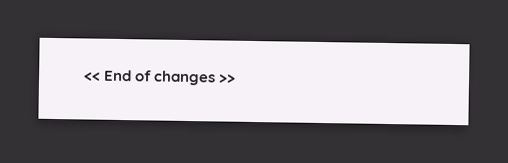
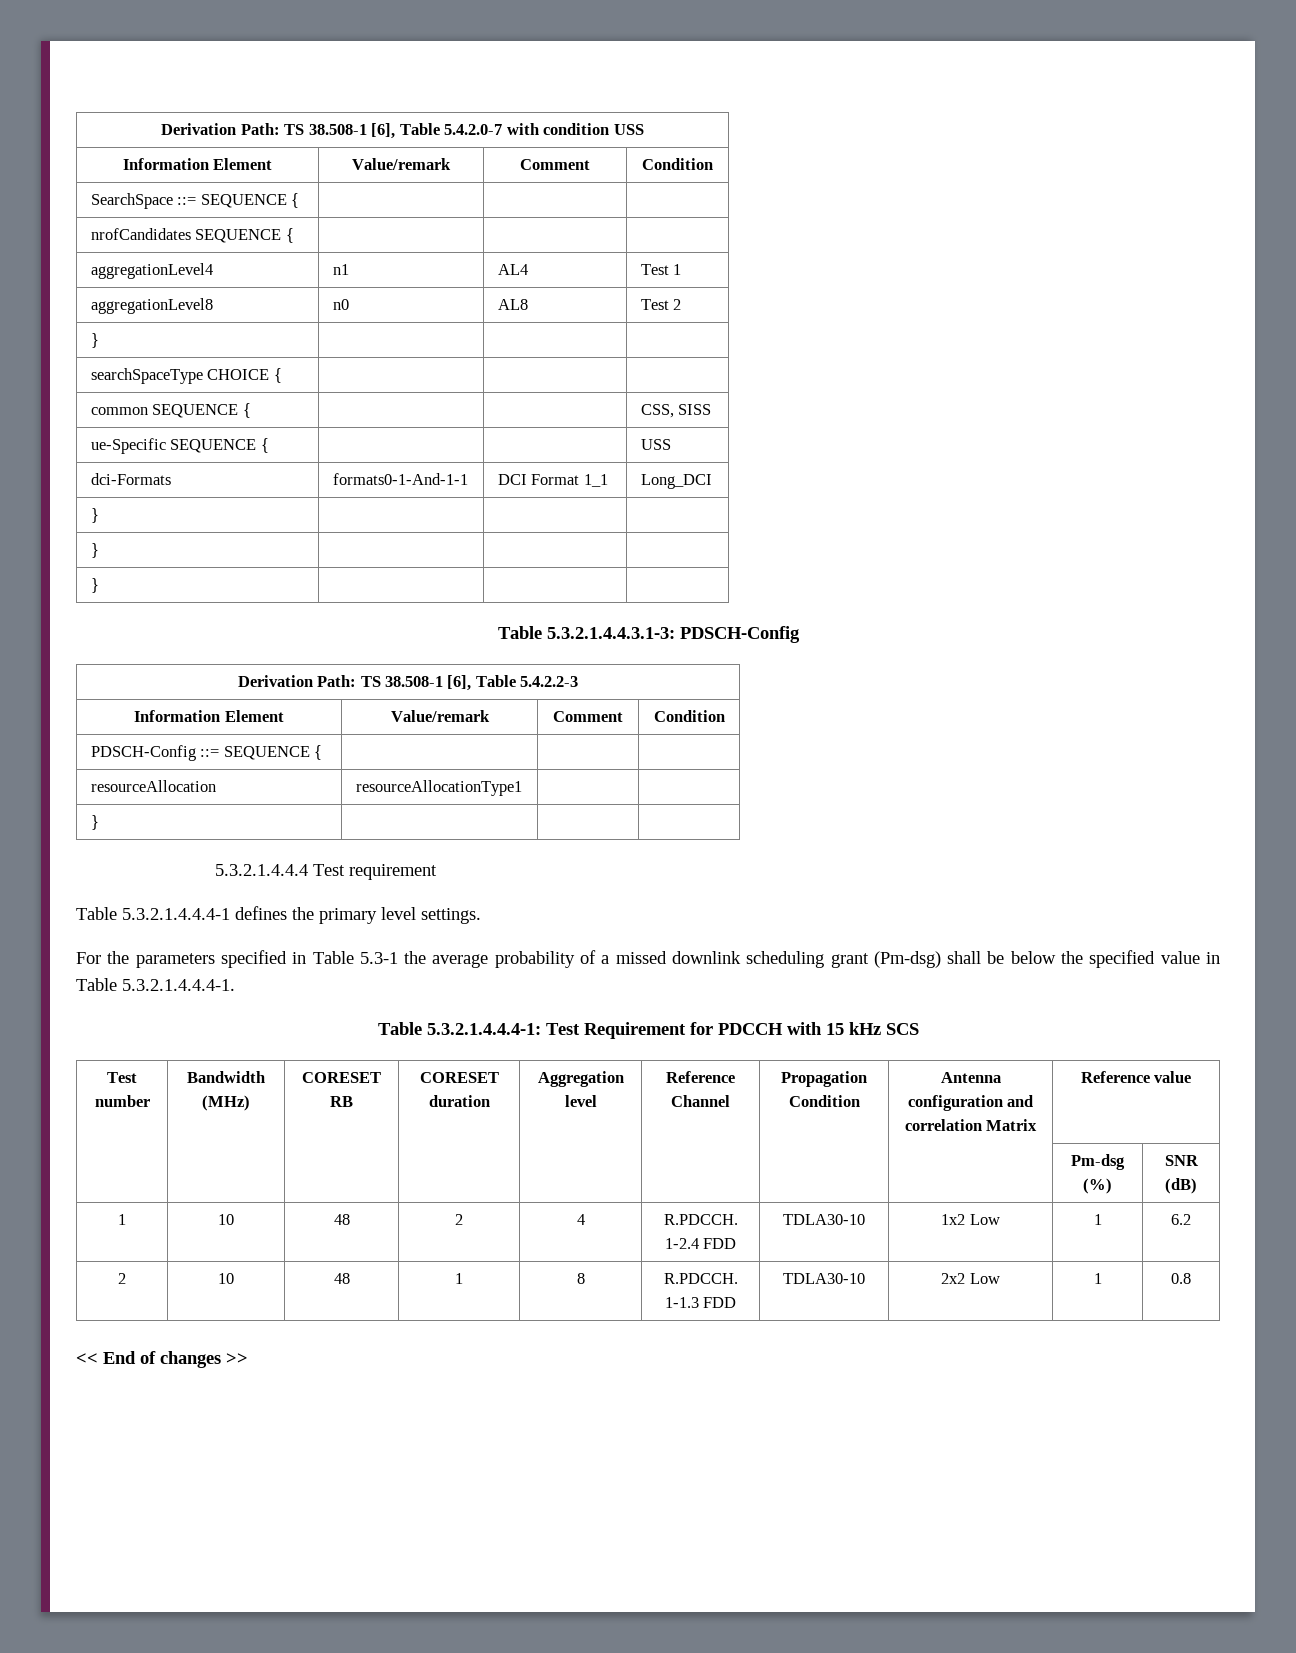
+ Derivation Path: TS 38.508-1 [6], Table 5.4.2.0-7 with condition USS
+ Information Element | Value/remark | Comment | Condition
+ SearchSpace ::= SEQUENCE { | | |
+ nrofCandidates SEQUENCE { | | |
+ aggregationLevel4 | n1 | AL4 | Test 1
+ aggregationLevel8 | n0 | AL8 | Test 2
+ } | | |
+ searchSpaceType CHOICE { | | |
+ common SEQUENCE { | | | CSS, SISS
+ ue-Specific SEQUENCE { | | | USS
+ dci-Formats | formats0-1-And-1-1 | DCI Format 1_1 | Long_DCI
+ } | | |
+ } | | |
+ } | | |
+ Table 5.3.2.1.4.4.3.1-3: PDSCH-Config
+ Derivation Path: TS 38.508-1 [6], Table 5.4.2.2-3
+ Information Element | Value/remark | Comment | Condition
+ PDSCH-Config ::= SEQUENCE { | | |
+ resourceAllocation | resourceAllocationType1 | |
+ } | | |
+ 5.3.2.1.4.4.4 Test requirement
+ Table 5.3.2.1.4.4.4-1 defines the primary level settings.
+ For the parameters specified in Table 5.3-1 the average probability of a missed downlink scheduling grant (Pm-dsg) shall be below the specified value in Table 5.3.2.1.4.4.4-1.
+ Table 5.3.2.1.4.4.4-1: Test Requirement for PDCCH with 15 kHz SCS
+ Test number | Bandwidth (MHz) | CORESET RB | CORESET duration | Aggregation level | Reference Channel | Propagation Condition | Antenna configuration and correlation Matrix | Reference value
+ | | | | | | | | Pm-dsg (%) | SNR (dB)
+ 1 | 10 | 48 | 2 | 4 | R.PDCCH. 1-2.4 FDD | TDLA30-10 | 1x2 Low | 1 | 6.2
+ 2 | 10 | 48 | 1 | 8 | R.PDCCH. 1-1.3 FDD | TDLA30-10 | 2x2 Low | 1 | 0.8

